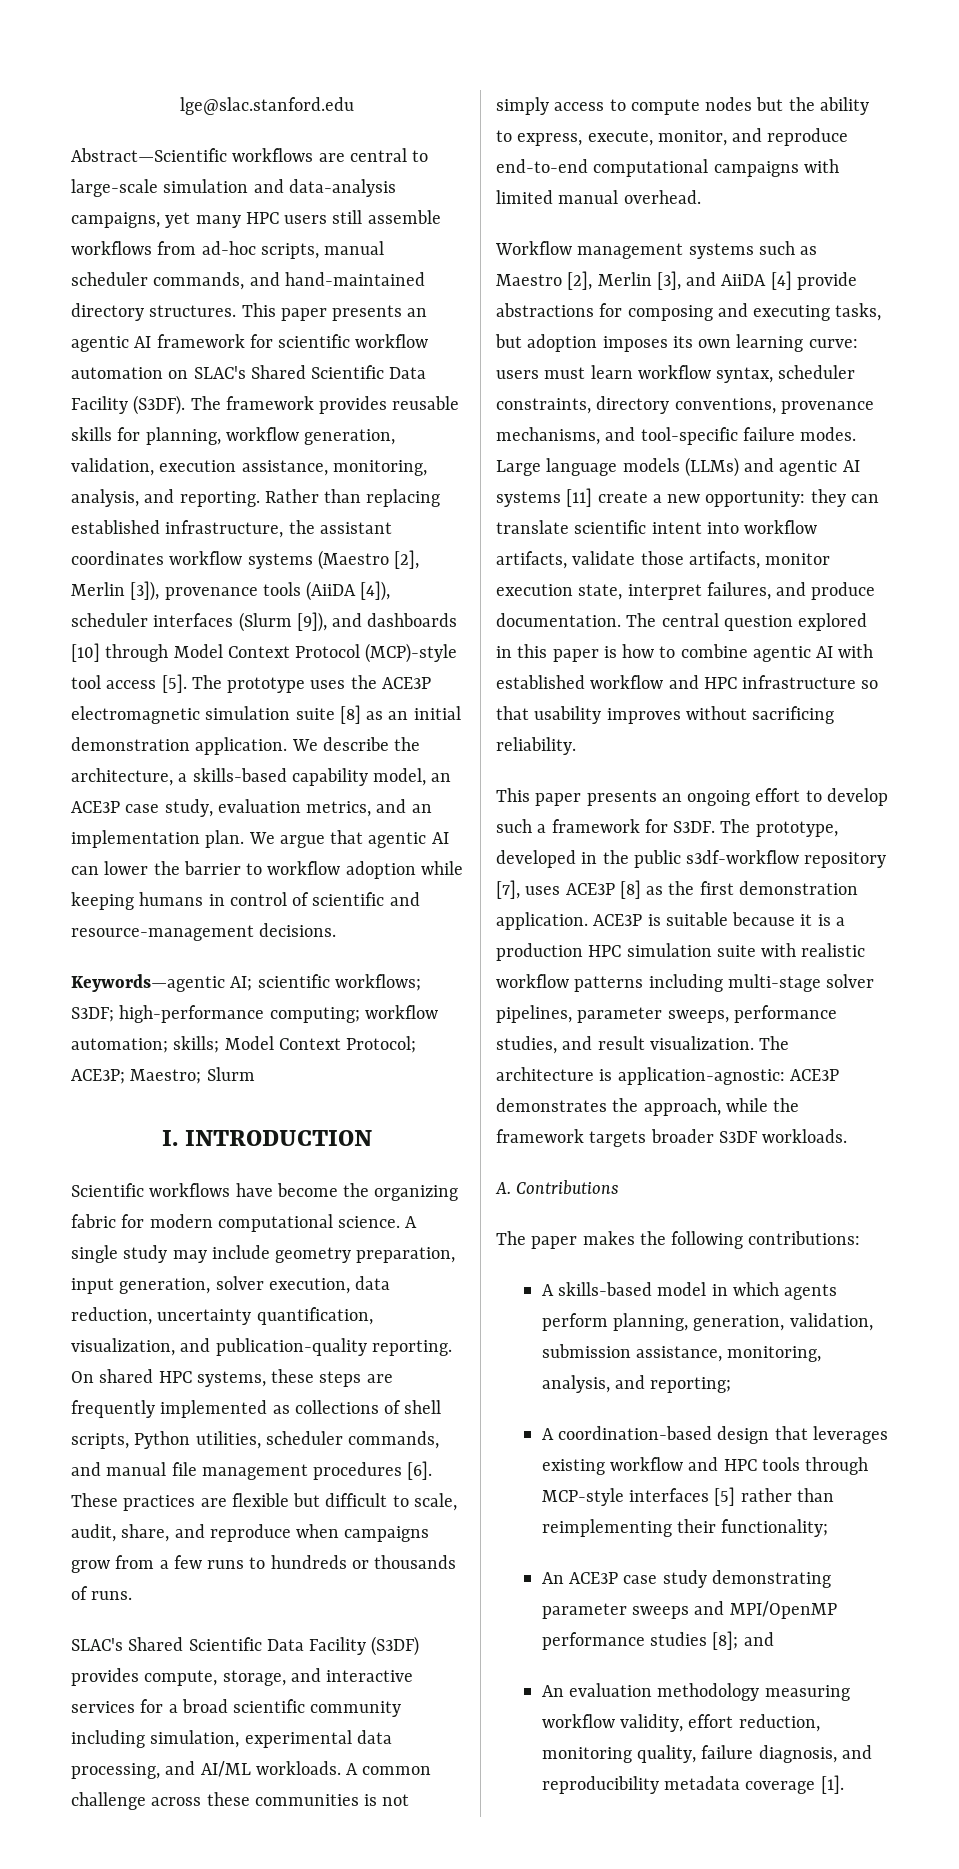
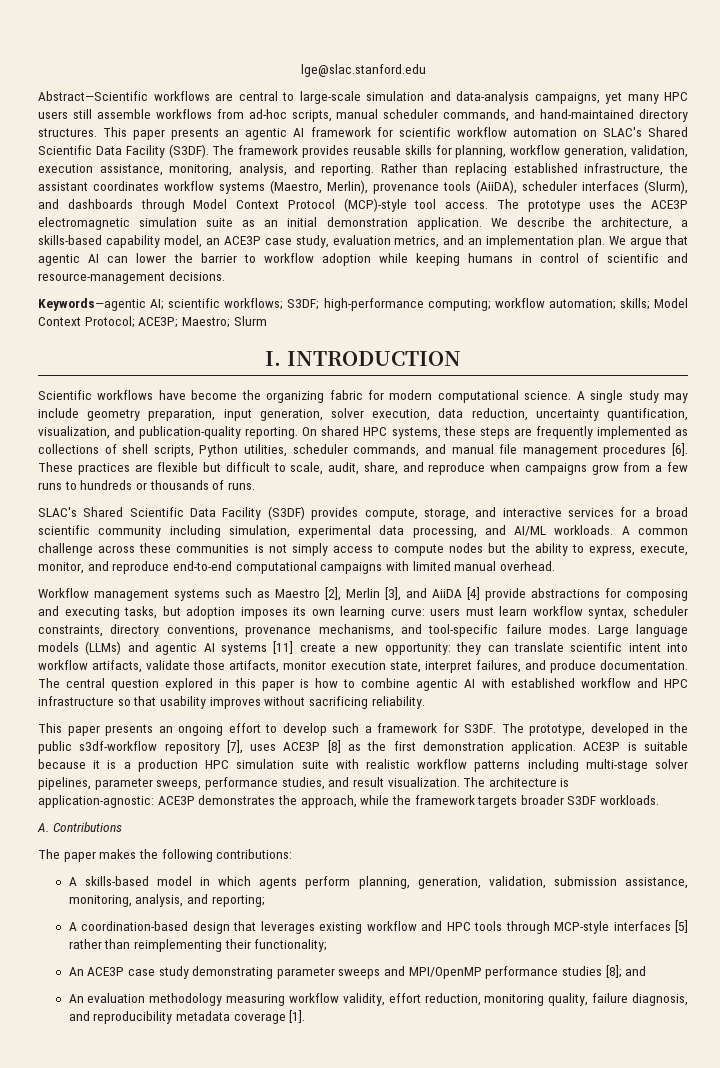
- Rather than replacing established infrastructure, the assistant coordinates workflow systems (Maestro [2], Merlin [3]), provenance tools (AiiDA [4]), scheduler interfaces (Slurm [9]), and dashboards [10] through Model Context Protocol (MCP)-style tool access [5].
+ Rather than replacing established infrastructure, the assistant coordinates workflow systems (Maestro, Merlin), provenance tools (AiiDA), scheduler interfaces (Slurm), and dashboards through Model Context Protocol (MCP)-style tool access.
- The prototype uses the ACE3P electromagnetic simulation suite [8] as an initial demonstration application.
+ The prototype uses the ACE3P electromagnetic simulation suite as an initial demonstration application.

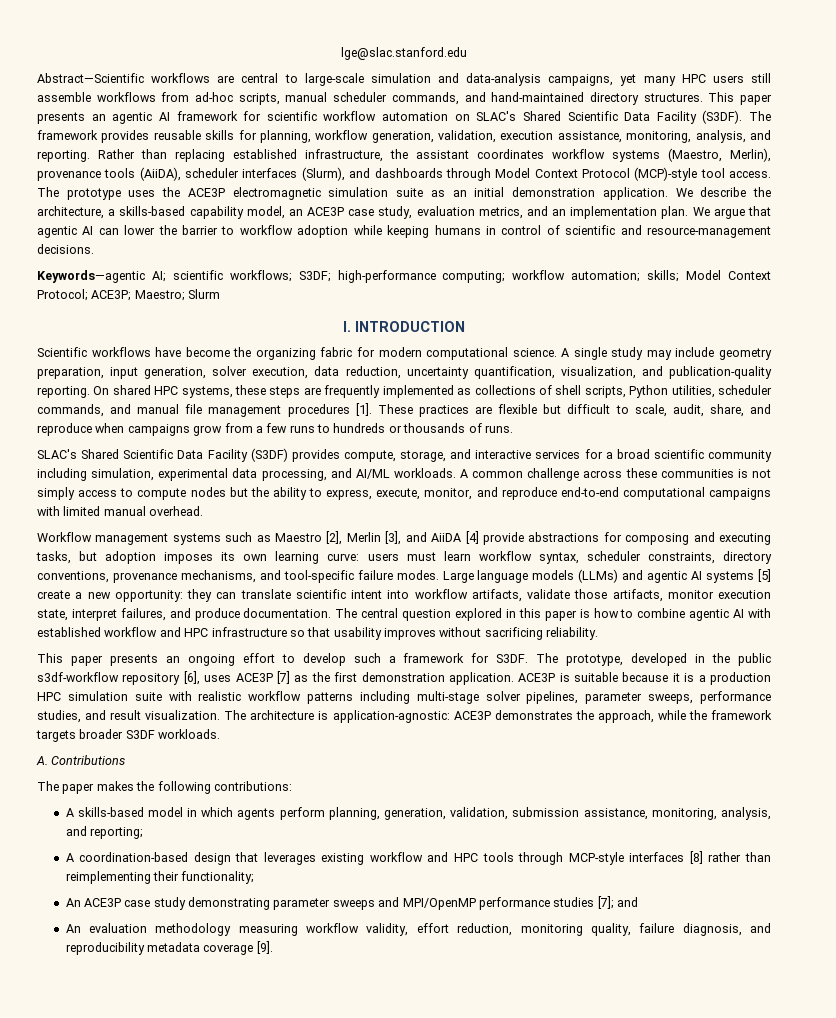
- On shared HPC systems, these steps are frequently implemented as collections of shell scripts, Python utilities, scheduler commands, and manual file management procedures [6].
+ On shared HPC systems, these steps are frequently implemented as collections of shell scripts, Python utilities, scheduler commands, and manual file management procedures [1].
- Large language models (LLMs) and agentic AI systems [11] create a new opportunity: they can translate scientific intent into workflow artifacts, validate those artifacts, monitor execution state, interpret failures, and produce documentation.
+ Large language models (LLMs) and agentic AI systems [5] create a new opportunity: they can translate scientific intent into workflow artifacts, validate those artifacts, monitor execution state, interpret failures, and produce documentation.
- The prototype, developed in the public s3df-workflow repository [7], uses ACE3P [8] as the first demonstration application.
+ The prototype, developed in the public s3df-workflow repository [6], uses ACE3P [7] as the first demonstration application.
- A coordination-based design that leverages existing workflow and HPC tools through MCP-style interfaces [5] rather than reimplementing their functionality;
+ A coordination-based design that leverages existing workflow and HPC tools through MCP-style interfaces [8] rather than reimplementing their functionality;
- An ACE3P case study demonstrating parameter sweeps and MPI/OpenMP performance studies [8]; and
+ An ACE3P case study demonstrating parameter sweeps and MPI/OpenMP performance studies [7]; and
- An evaluation methodology measuring workflow validity, effort reduction, monitoring quality, failure diagnosis, and reproducibility metadata coverage [1].
+ An evaluation methodology measuring workflow validity, effort reduction, monitoring quality, failure diagnosis, and reproducibility metadata coverage [9].

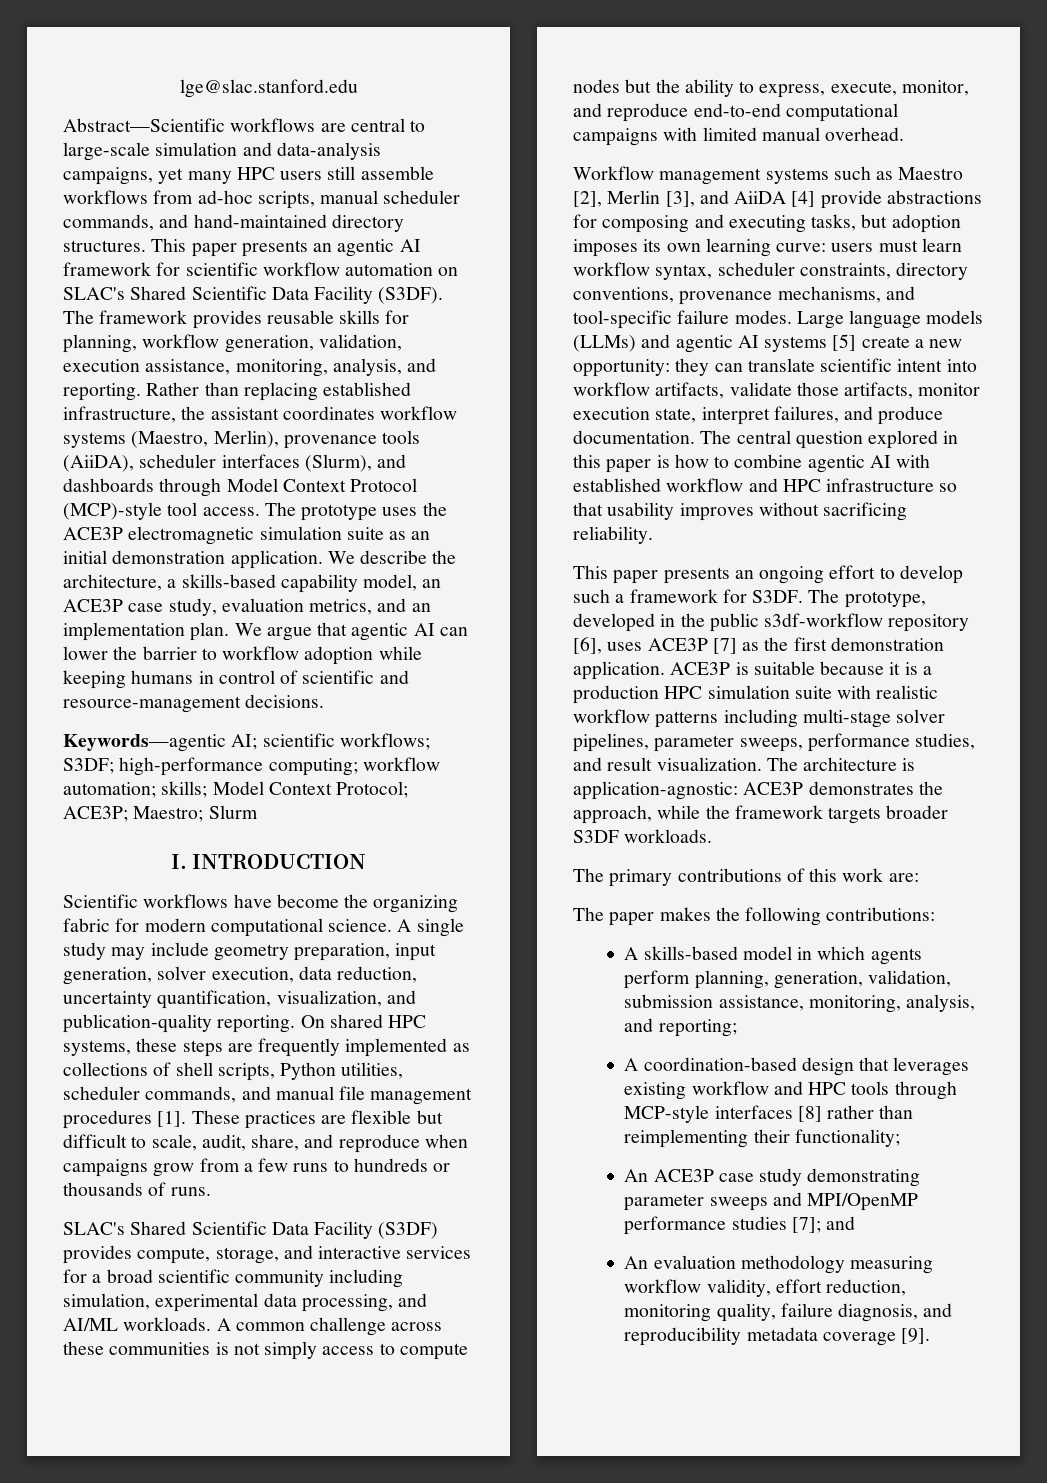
- A. Contributions
+ The primary contributions of this work are:

